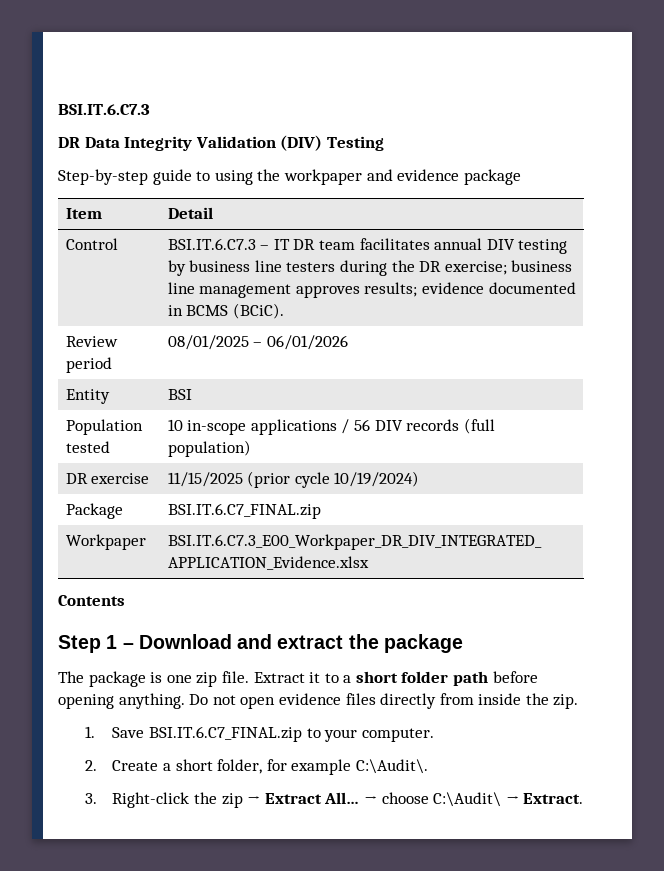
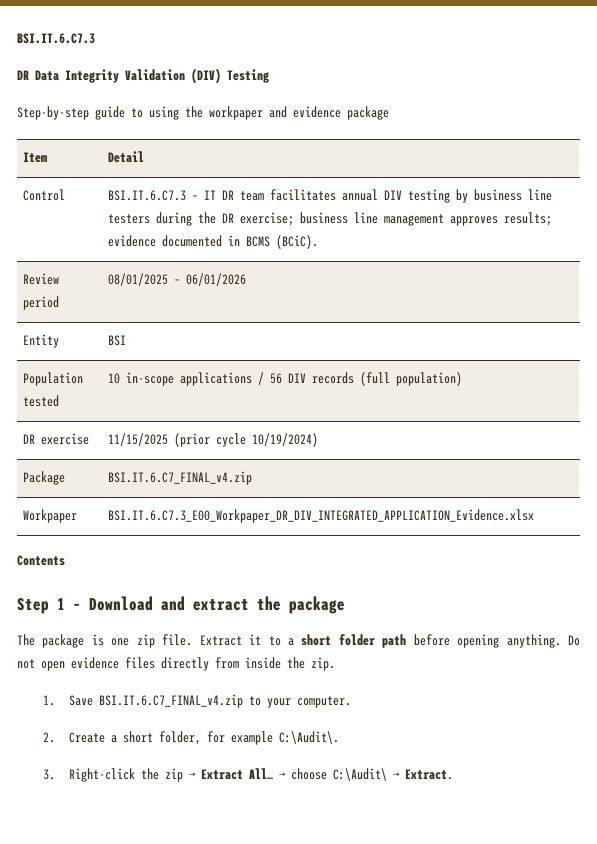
- Package | BSI.IT.6.C7_FINAL.zip
+ Package | BSI.IT.6.C7_FINAL_v4.zip
- 1. Save BSI.IT.6.C7_FINAL.zip to your computer.
+ 1. Save BSI.IT.6.C7_FINAL_v4.zip to your computer.

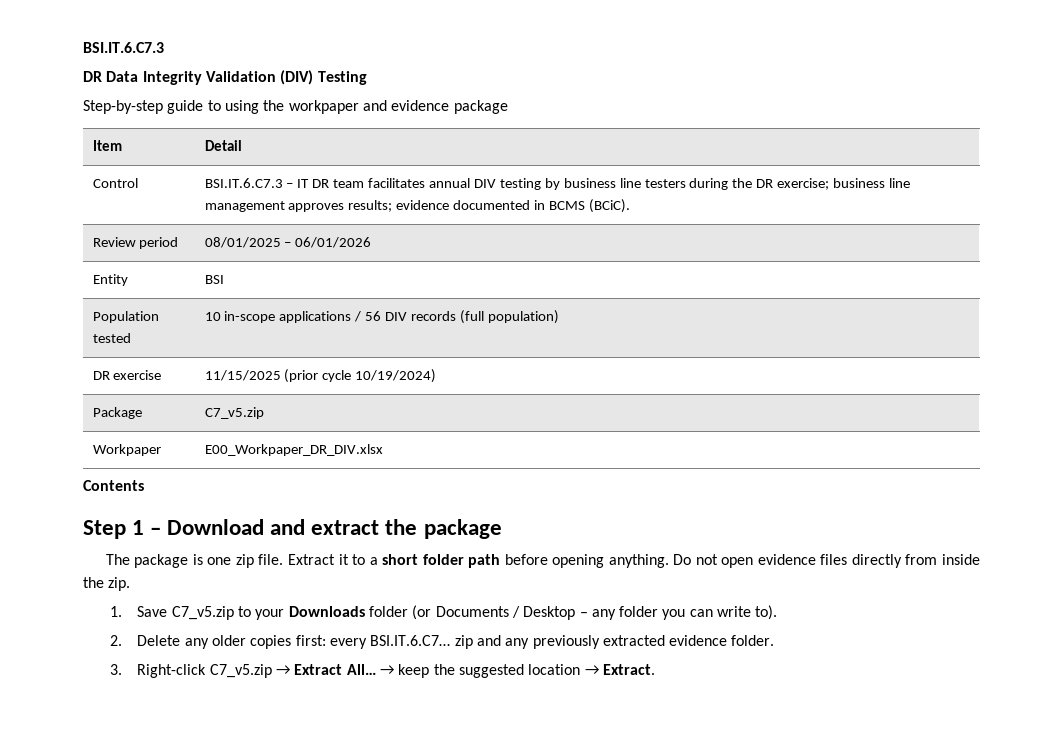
- Package | BSI.IT.6.C7_FINAL_v4.zip
+ Package | C7_v5.zip
- Workpaper | BSI.IT.6.C7.3_E00_Workpaper_DR_DIV_INTEGRATED_APPLICATION_Evidence.xlsx
+ Workpaper | E00_Workpaper_DR_DIV.xlsx
- 1. Save BSI.IT.6.C7_FINAL_v4.zip to your computer.
- 2. Create a short folder, for example C:\Audit\.
+ 1. Save C7_v5.zip to your Downloads folder (or Documents / Desktop – any folder you can write to).
+ 2. Delete any older copies first: every BSI.IT.6.C7… zip and any previously extracted evidence folder.
- 3. Right-click the zip → Extract All…
+ 3. Right-click C7_v5.zip → Extract All…
- → choose C:\Audit\ → Extract.
+ → keep the suggested location → Extract.

